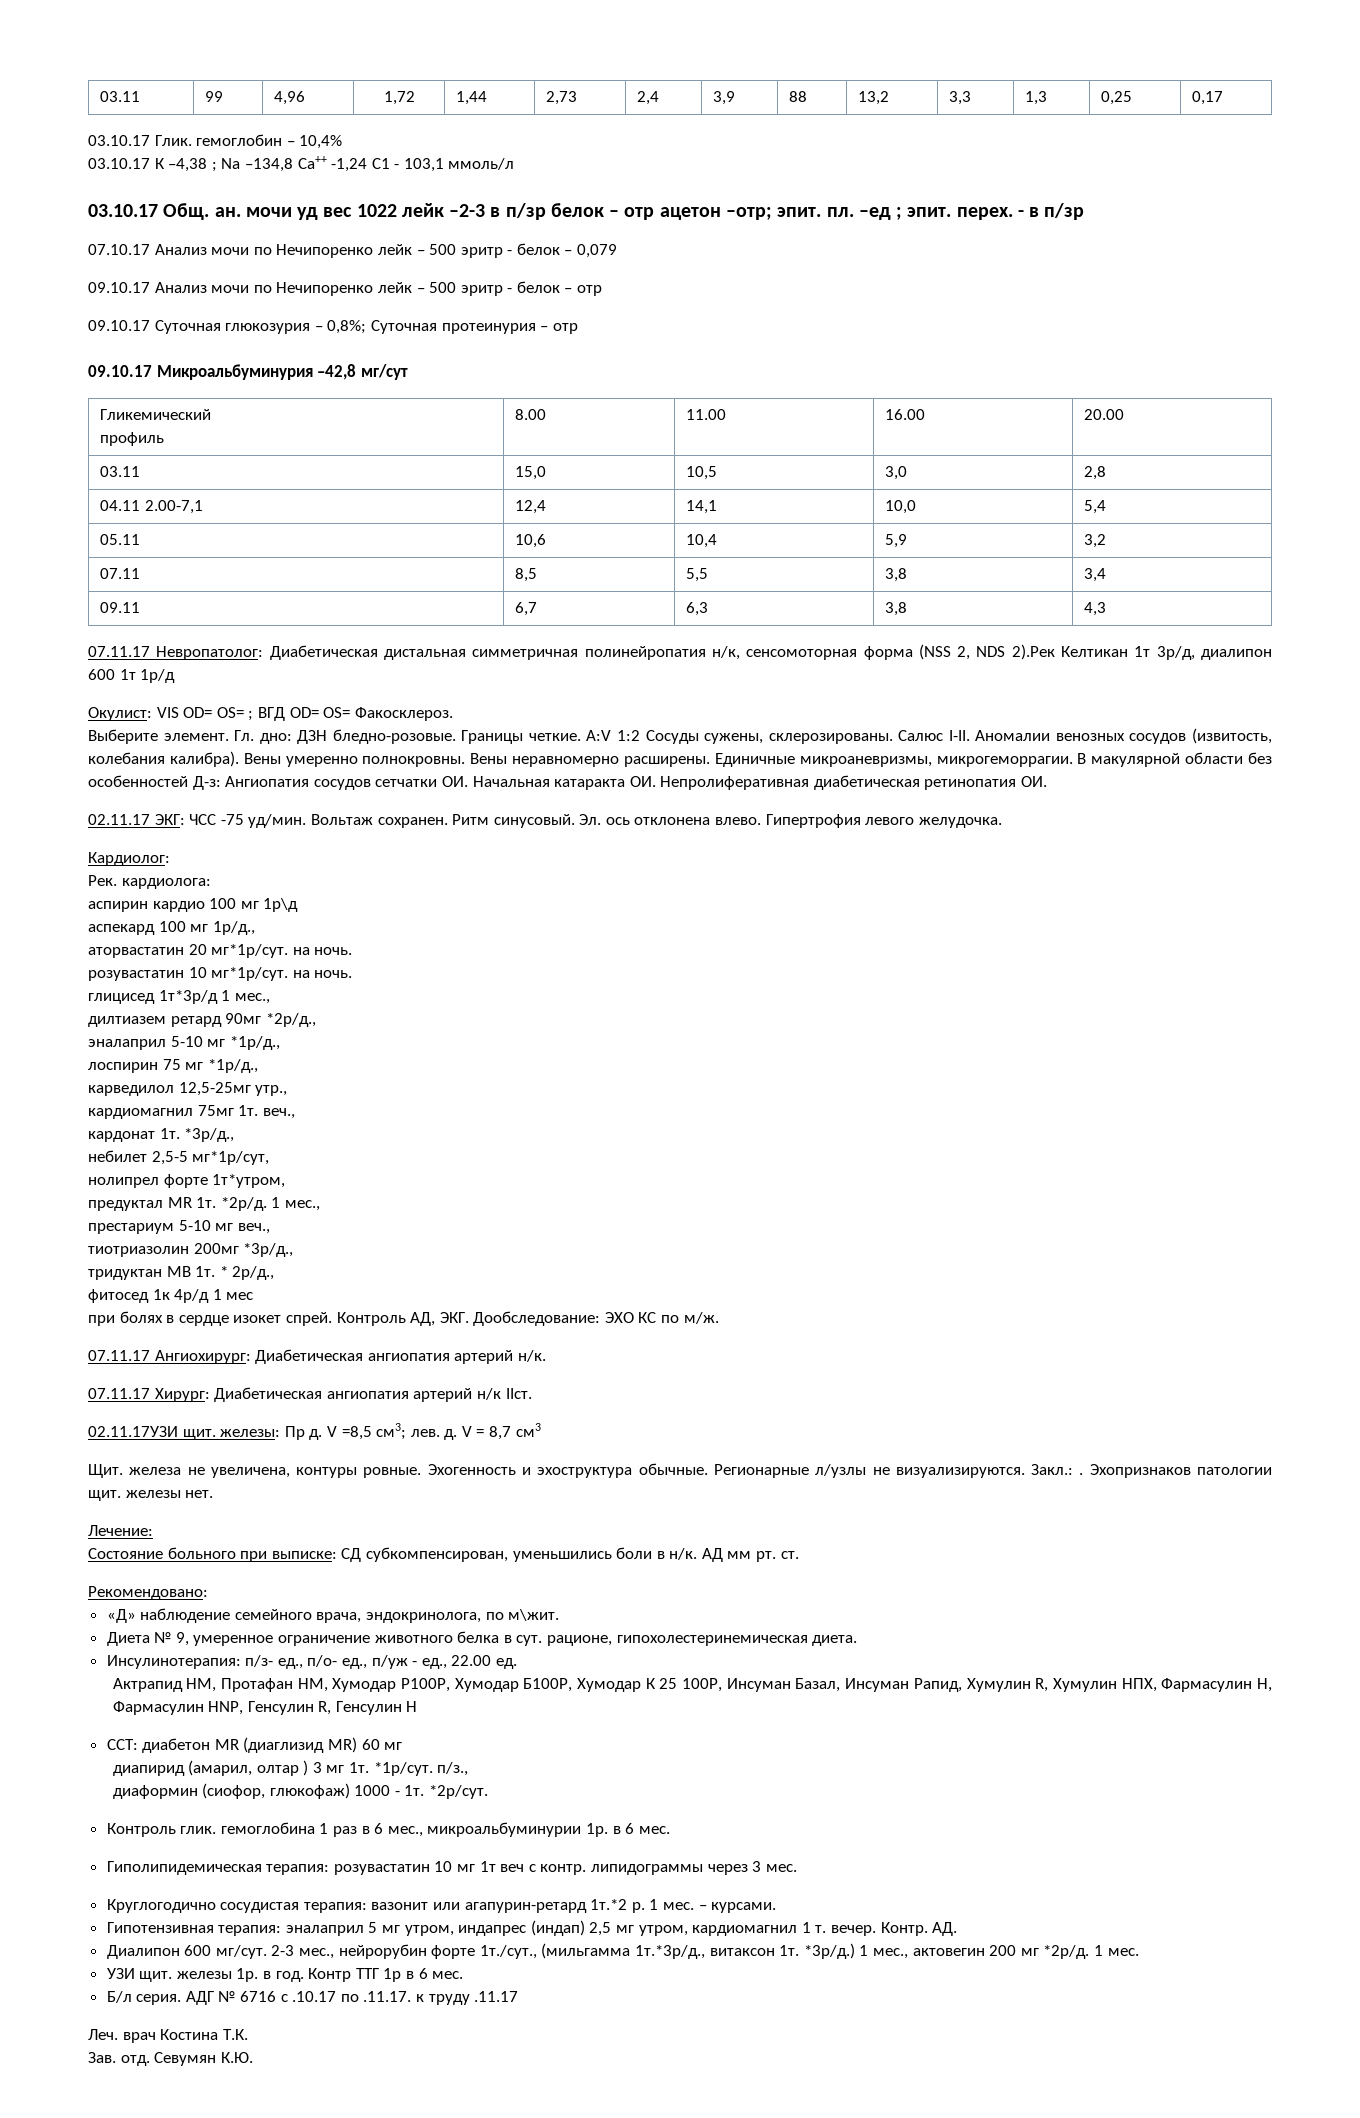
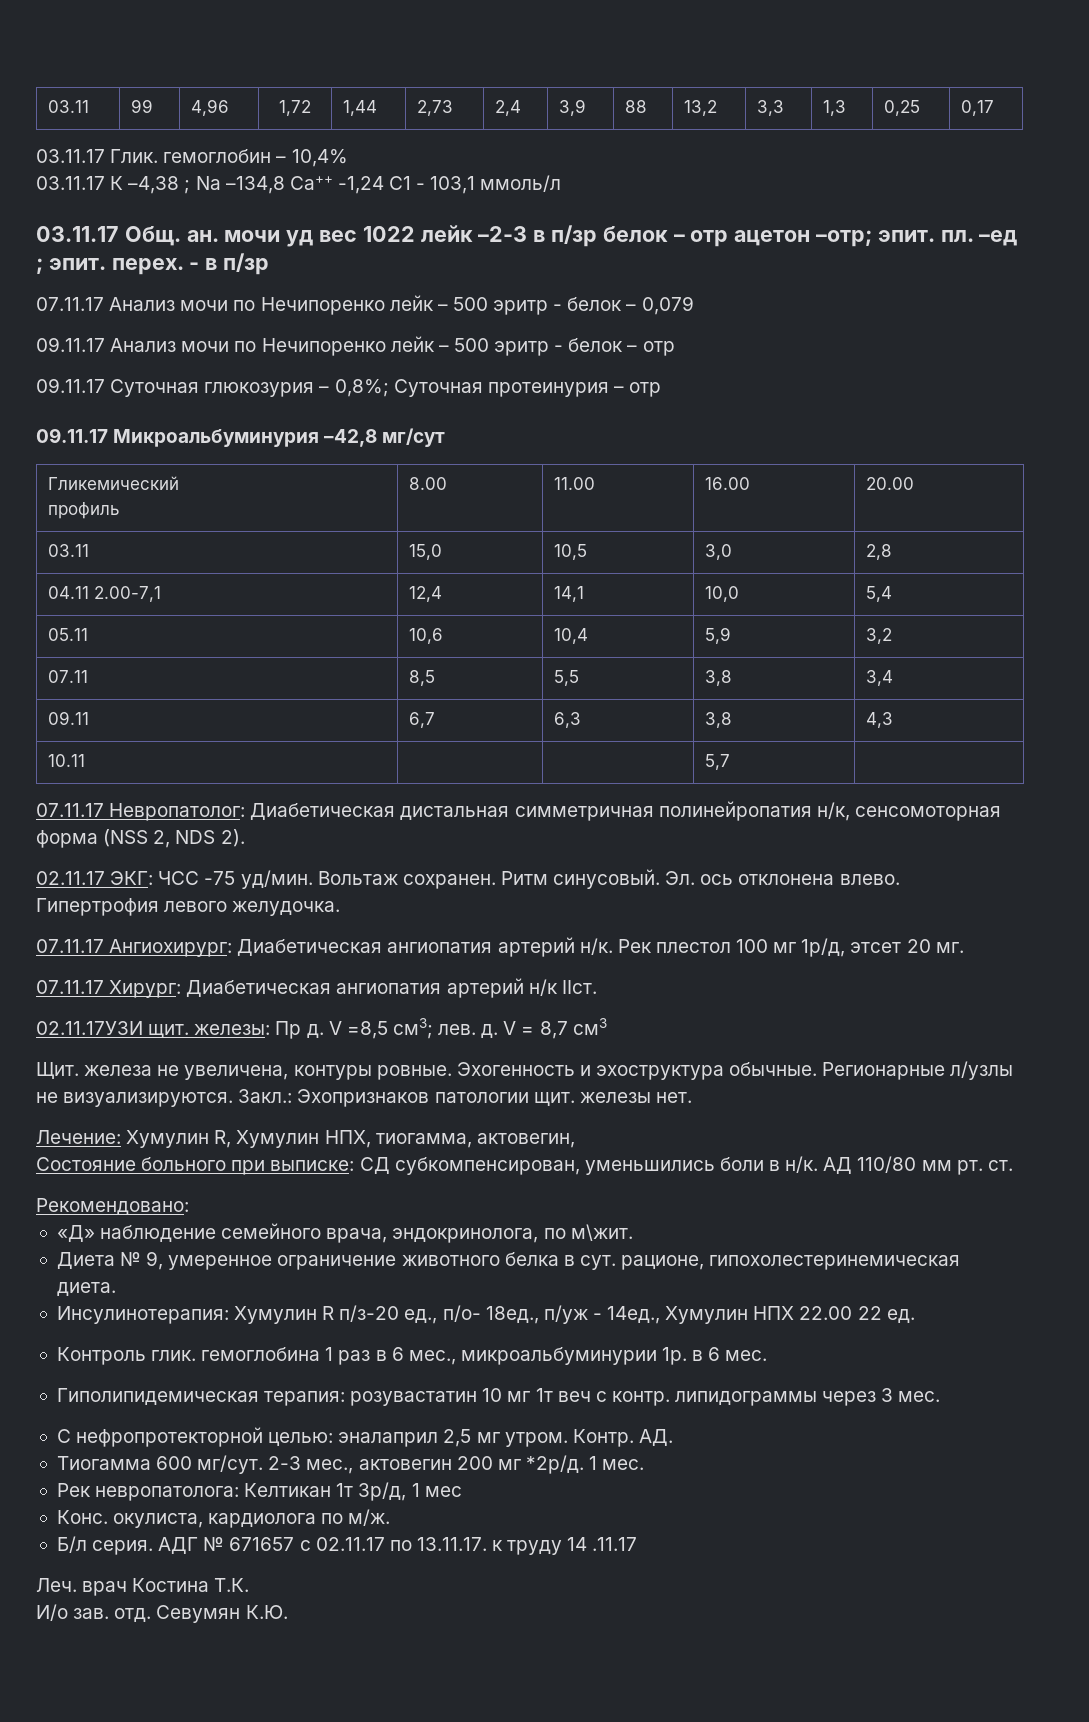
- 03.10.17 Глик. гемоглобин – 10,4%
+ 03.11.17 Глик. гемоглобин – 10,4%
- 03.10.17 К –4,38 ; Nа –134,8 Са++ -1,24 С1 - 103,1 ммоль/л
+ 03.11.17 К –4,38 ; Nа –134,8 Са++ -1,24 С1 - 103,1 ммоль/л
- 03.10.17 Общ. ан. мочи уд вес 1022 лейк –2-3 в п/зр белок – отр ацетон –отр; эпит. пл.
+ 03.11.17 Общ. ан. мочи уд вес 1022 лейк –2-3 в п/зр белок – отр ацетон –отр; эпит. пл.
- 07.10.17 Анализ мочи по Нечипоренко лейк – 500 эритр - белок – 0,079
+ 07.11.17 Анализ мочи по Нечипоренко лейк – 500 эритр - белок – 0,079
- 09.10.17 Анализ мочи по Нечипоренко лейк – 500 эритр - белок – отр
+ 09.11.17 Анализ мочи по Нечипоренко лейк – 500 эритр - белок – отр
- 09.10.17 Суточная глюкозурия – 0,8%; Суточная протеинурия – отр
+ 09.11.17 Суточная глюкозурия – 0,8%; Суточная протеинурия – отр
- 09.10.17 Микроальбуминурия –42,8 мг/сут
+ 09.11.17 Микроальбуминурия –42,8 мг/сут
+ 10.11 | | | 5,7 |
- 07.11.17 Невропатолог: Диабетическая дистальная симметричная полинейропатия н/к, сенсомоторная форма (NSS 2, NDS 2).Рек Келтикан 1т 3р/д, диалипон 600 1т 1р/д
- Окулист: VIS OD= OS= ; ВГД OD= OS= Факосклероз.
- Выберите элемент. Гл. дно: ДЗН бледно-розовые. Границы четкие. А:V 1:2 Сосуды сужены, склерозированы. Салюс I-II. Аномалии венозных сосудов (извитость, колебания калибра). Вены умеренно полнокровны. Вены неравномерно расширены. Единичные микроаневризмы, микрогеморрагии. В макулярной области без особенностей Д-з: Ангиопатия сосудов сетчатки ОИ. Начальная катаракта ОИ. Непролиферативная диабетическая ретинопатия ОИ.
+ 07.11.17 Невропатолог: Диабетическая дистальная симметричная полинейропатия н/к, сенсомоторная форма (NSS 2, NDS 2).
- Кардиолог:
- Рек. кардиолога:
- аспирин кардио 100 мг 1р\д
- аспекард 100 мг 1р/д.,
- аторвастатин 20 мг*1р/сут. на ночь.
- розувастатин 10 мг*1р/сут. на ночь.
- глицисед 1т*3р/д 1 мес.,
- дилтиазем ретард 90мг *2р/д.,
- эналаприл 5-10 мг *1р/д.,
- лоспирин 75 мг *1р/д.,
- карведилол 12,5-25мг утр.,
- кардиомагнил 75мг 1т. веч.,
- кардонат 1т. *3р/д.,
- небилет 2,5-5 мг*1р/сут,
- нолипрел форте 1т*утром,
- предуктал МR 1т. *2р/д. 1 мес.,
- престариум 5-10 мг веч.,
- тиотриазолин 200мг *3р/д.,
- тридуктан МВ 1т. * 2р/д.,
- фитосед 1к 4р/д 1 мес
- при болях в сердце изокет спрей. Контроль АД, ЭКГ. Дообследование: ЭХО КС по м/ж.
+ Рек плестол 100 мг 1р/д, этсет 20 мг.
- Закл.: . Эхопризнаков патологии щит. железы нет.
+ Закл.: Эхопризнаков патологии щит. железы нет.
- Лечение:
+ Лечение: Хумулин R, Хумулин НПХ, тиогамма, актовегин,
- АД мм рт. ст.
+ АД 110/80 мм рт. ст.
- Инсулинотерапия: п/з- ед., п/о- ед., п/уж - ед., 22.00 ед.
- Актрапид НМ, Протафан НМ, Хумодар Р100Р, Хумодар Б100Р, Хумодар К 25 100Р, Инсуман Базал, Инсуман Рапид, Хумулин R, Хумулин НПХ, Фармасулин Н, Фармасулин НNР, Генсулин R, Генсулин Н
- ССТ: диабетон МR (диаглизид МR) 60 мг
- диапирид (амарил, олтар ) 3 мг 1т. *1р/сут. п/з.,
- диаформин (сиофор, глюкофаж) 1000 - 1т. *2р/сут.
+ Инсулинотерапия: Хумулин R п/з-20 ед., п/о- 18ед., п/уж - 14ед., Хумулин НПХ 22.00 22 ед.
- Круглогодично сосудистая терапия: вазонит или агапурин-ретард 1т.*2 р. 1 мес. – курсами.
- Гипотензивная терапия: эналаприл 5 мг утром, индапрес (индап) 2,5 мг утром, кардиомагнил 1 т. вечер.
+ С нефропротекторной целью: эналаприл 2,5 мг утром.
- Диалипон 600 мг/сут.
+ Тиогамма 600 мг/сут.
- 2-3 мес., нейрорубин форте 1т./сут., (мильгамма 1т.*3р/д., витаксон 1т. *3р/д.) 1 мес., актовегин 200 мг *2р/д.
+ 2-3 мес., актовегин 200 мг *2р/д.
- УЗИ щит. железы 1р. в год. Контр ТТГ 1р в 6 мес.
+ Рек невропатолога: Келтикан 1т 3р/д, 1 мес
+ Конс. окулиста, кардиолога по м/ж.
- АДГ № 6716 с .10.17 по .11.17. к труду .11.17
+ АДГ № 671657 с 02.11.17 по 13.11.17. к труду 14 .11.17
- Зав. отд.
+ И/о зав. отд.

